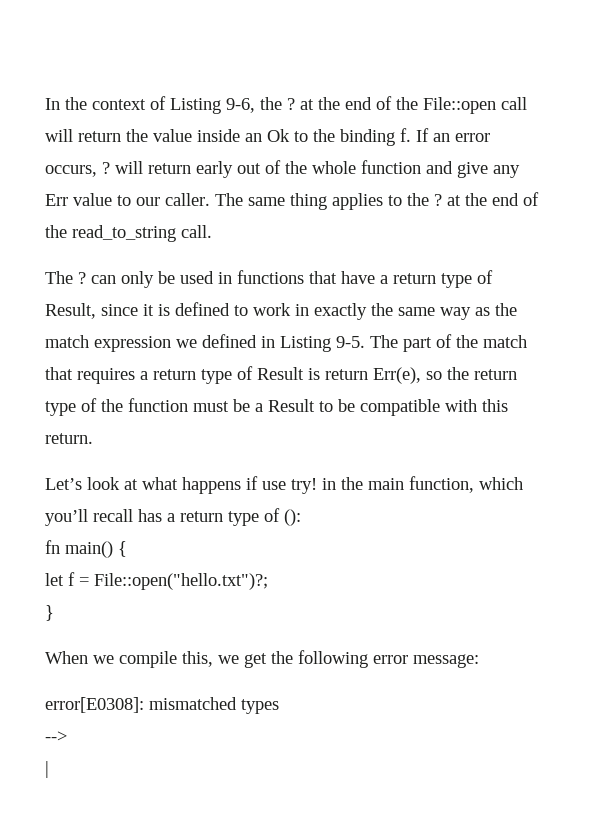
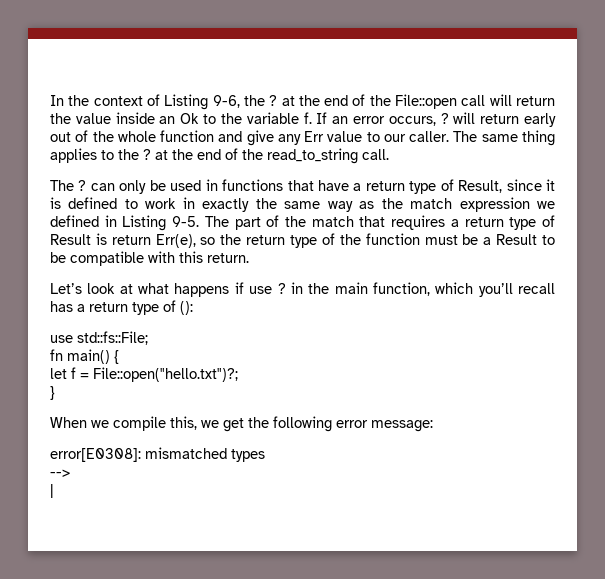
- In the context of Listing 9-6, the ? at the end of the File::open call will return the value inside an Ok to the binding f.
+ In the context of Listing 9-6, the ? at the end of the File::open call will return the value inside an Ok to the variable f.
- Let’s look at what happens if use try! in the main function, which you’ll recall has a return type of ():
+ Let’s look at what happens if use ? in the main function, which you’ll recall has a return type of ():
+ use std::fs::File;

